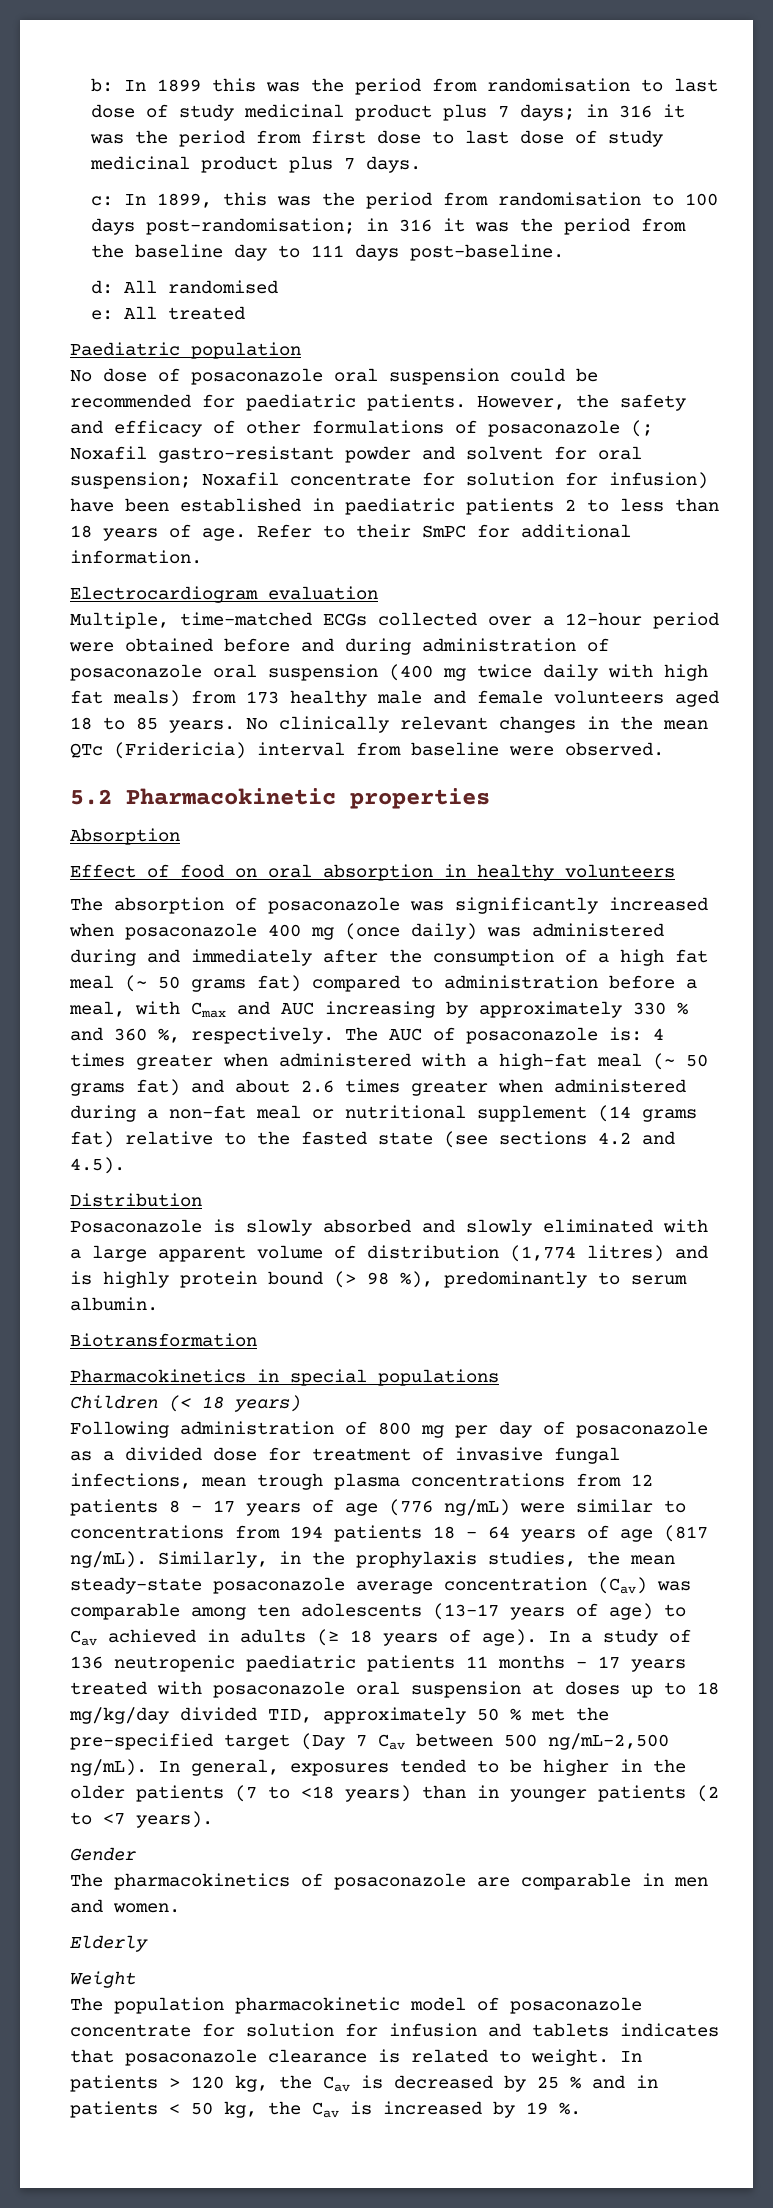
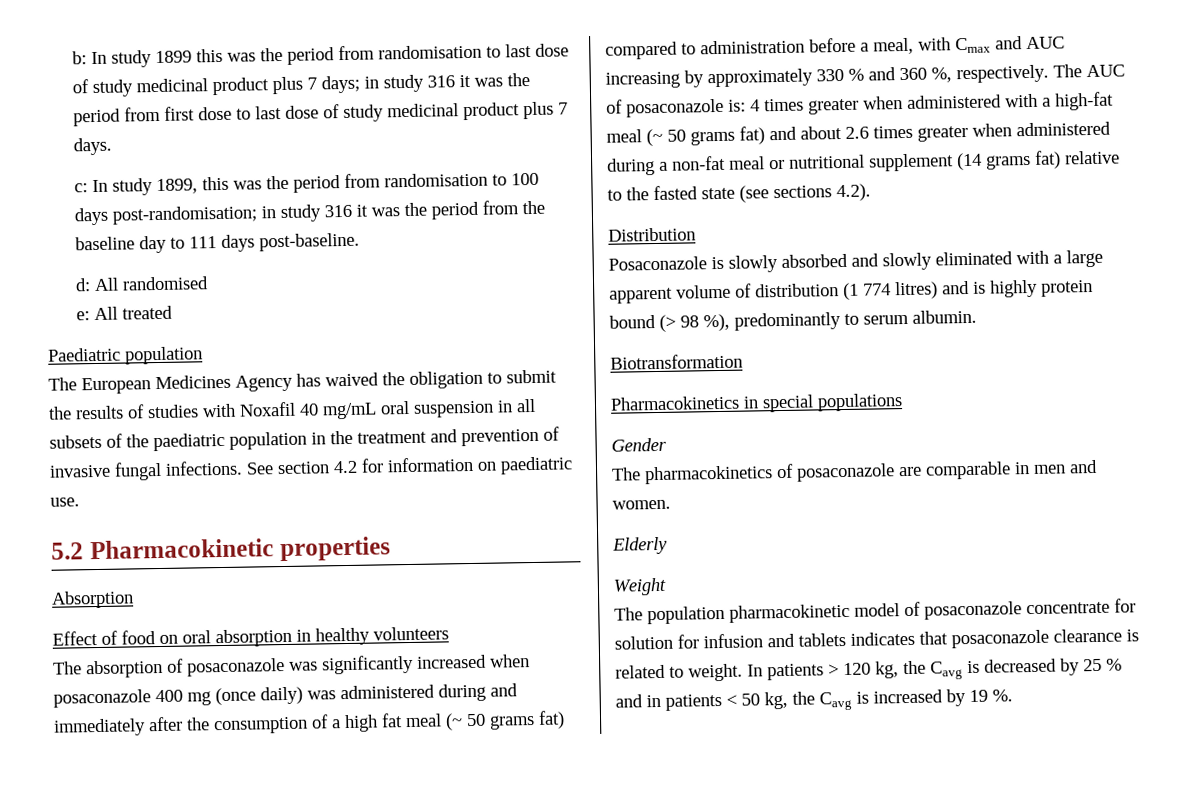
- b: In 1899 this was the period from randomisation to last dose of study medicinal product plus 7 days; in 316 it was the period from first dose to last dose of study medicinal product plus 7 days.
+ b: In study 1899 this was the period from randomisation to last dose of study medicinal product plus 7 days; in study 316 it was the period from first dose to last dose of study medicinal product plus 7 days.
- c: In 1899, this was the period from randomisation to 100 days post-randomisation; in 316 it was the period from the baseline day to 111 days post-baseline.
+ c: In study 1899, this was the period from randomisation to 100 days post-randomisation; in study 316 it was the period from the baseline day to 111 days post-baseline.
- No dose of posaconazole oral suspension could be recommended for paediatric patients. However, the safety and efficacy of other formulations of posaconazole (; Noxafil gastro-resistant powder and solvent for oral suspension; Noxafil concentrate for solution for infusion) have been established in paediatric patients 2 to less than 18 years of age. Refer to their SmPC for additional information.
- Electrocardiogram evaluation
- Multiple, time-matched ECGs collected over a 12-hour period were obtained before and during administration of posaconazole oral suspension (400 mg twice daily with high fat meals) from 173 healthy male and female volunteers aged 18 to 85 years. No clinically relevant changes in the mean QTc (Fridericia) interval from baseline were observed.
+ The European Medicines Agency has waived the obligation to submit the results of studies with Noxafil 40 mg/mL oral suspension in all subsets of the paediatric population in the treatment and prevention of invasive fungal infections. See section 4.2 for information on paediatric use.
- The AUC of posaconazole is: 4 times greater when administered with a high-fat meal (~ 50 grams fat) and about 2.6 times greater when administered during a non-fat meal or nutritional supplement (14 grams fat) relative to the fasted state (see sections 4.2 and 4.5).
+ The AUC of posaconazole is: 4 times greater when administered with a high-fat meal (~ 50 grams fat) and about 2.6 times greater when administered during a non-fat meal or nutritional supplement (14 grams fat) relative to the fasted state (see sections 4.2).
- Posaconazole is slowly absorbed and slowly eliminated with a large apparent volume of distribution (1,774 litres) and is highly protein bound (> 98 %), predominantly to serum albumin.
+ Posaconazole is slowly absorbed and slowly eliminated with a large apparent volume of distribution (1 774 litres) and is highly protein bound (> 98 %), predominantly to serum albumin.
- Children (< 18 years)
- Following administration of 800 mg per day of posaconazole as a divided dose for treatment of invasive fungal infections, mean trough plasma concentrations from 12 patients 8 - 17 years of age (776 ng/mL) were similar to concentrations from 194 patients 18 - 64 years of age (817 ng/mL). Similarly, in the prophylaxis studies, the mean steady-state posaconazole average concentration (Cav) was comparable among ten adolescents (13-17 years of age) to Cav achieved in adults (≥ 18 years of age). In a study of 136 neutropenic paediatric patients 11 months – 17 years treated with posaconazole oral suspension at doses up to 18 mg/kg/day divided TID, approximately 50 % met the pre-specified target (Day 7 Cav between 500 ng/mL-2,500 ng/mL). In general, exposures tended to be higher in the older patients (7 to <18 years) than in younger patients (2 to <7 years).
- In patients > 120 kg, the Cav is decreased by 25 % and in patients < 50 kg, the Cav is increased by 19 %.
+ In patients > 120 kg, the Cavg is decreased by 25 % and in patients < 50 kg, the Cavg is increased by 19 %.

